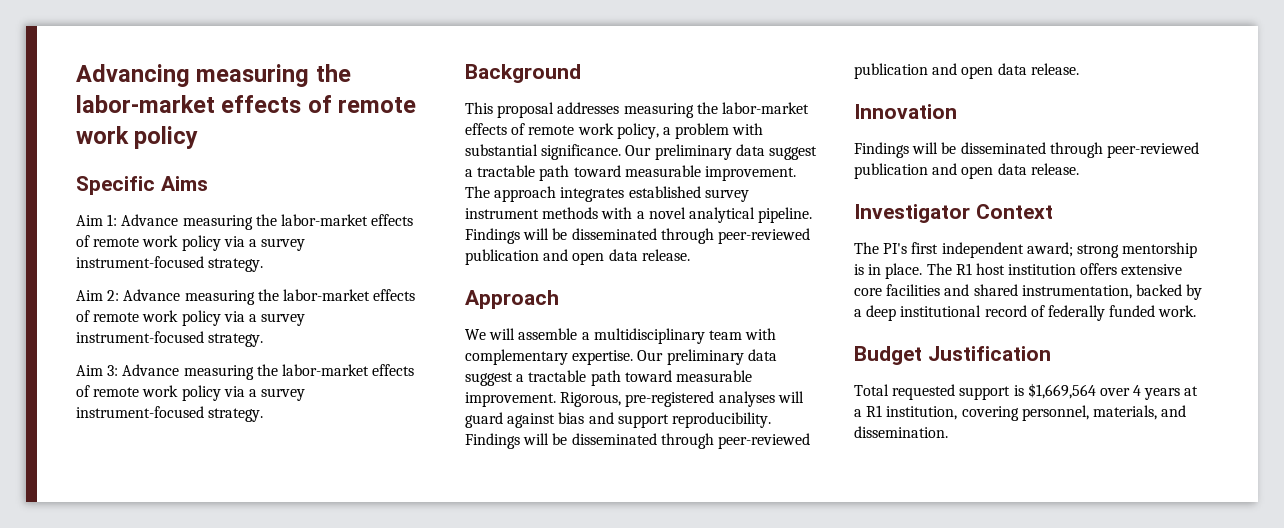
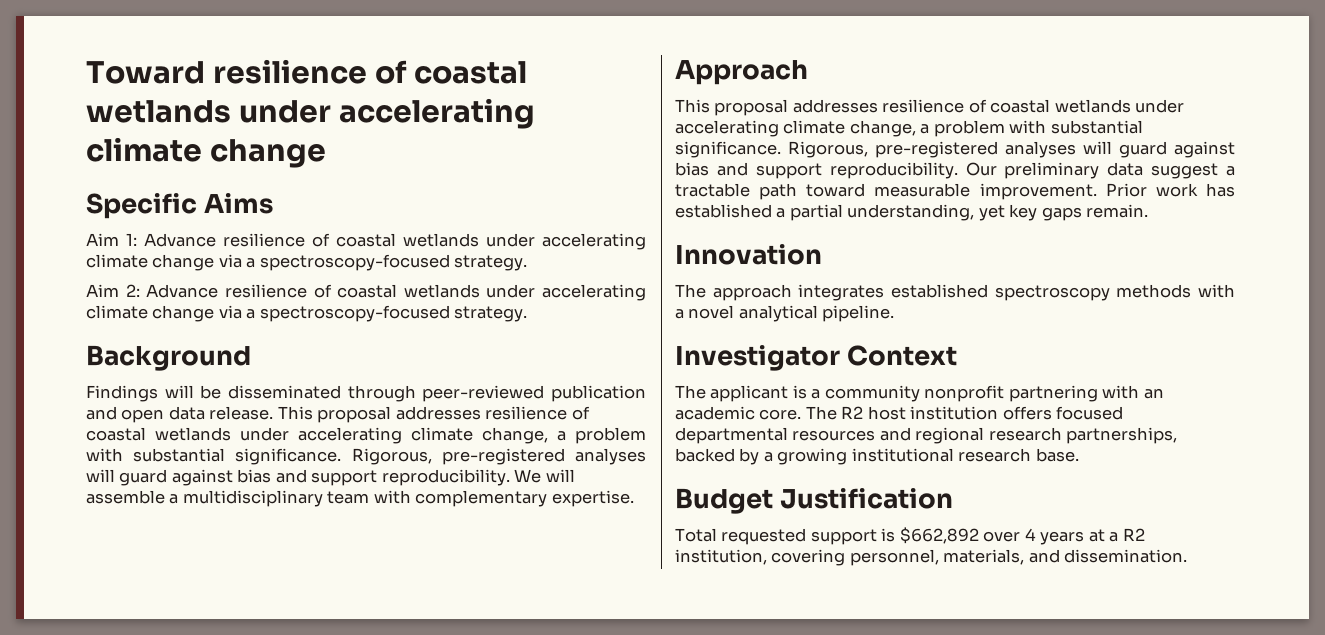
- Advancing measuring the labor-market effects of remote work policy
+ Toward resilience of coastal wetlands under accelerating climate change
- Aim 1: Advance measuring the labor-market effects of remote work policy via a survey instrument-focused strategy.
- Aim 2: Advance measuring the labor-market effects of remote work policy via a survey instrument-focused strategy.
- Aim 3: Advance measuring the labor-market effects of remote work policy via a survey instrument-focused strategy.
+ Aim 1: Advance resilience of coastal wetlands under accelerating climate change via a spectroscopy-focused strategy.
+ Aim 2: Advance resilience of coastal wetlands under accelerating climate change via a spectroscopy-focused strategy.
  Background
- This proposal addresses measuring the labor-market effects of remote work policy, a problem with substantial significance. Our preliminary data suggest a tractable path toward measurable improvement. The approach integrates established survey instrument methods with a novel analytical pipeline. Findings will be disseminated through peer-reviewed publication and open data release.
+ Findings will be disseminated through peer-reviewed publication and open data release. This proposal addresses resilience of coastal wetlands under accelerating climate change, a problem with substantial significance. Rigorous, pre-registered analyses will guard against bias and support reproducibility. We will assemble a multidisciplinary team with complementary expertise.
  Approach
- We will assemble a multidisciplinary team with complementary expertise. Our preliminary data suggest a tractable path toward measurable improvement. Rigorous, pre-registered analyses will guard against bias and support reproducibility. Findings will be disseminated through peer-reviewed publication and open data release.
+ This proposal addresses resilience of coastal wetlands under accelerating climate change, a problem with substantial significance. Rigorous, pre-registered analyses will guard against bias and support reproducibility. Our preliminary data suggest a tractable path toward measurable improvement. Prior work has established a partial understanding, yet key gaps remain.
  Innovation
- Findings will be disseminated through peer-reviewed publication and open data release.
+ The approach integrates established spectroscopy methods with a novel analytical pipeline.
  Investigator Context
- The PI's first independent award; strong mentorship is in place. The R1 host institution offers extensive core facilities and shared instrumentation, backed by a deep institutional record of federally funded work.
+ The applicant is a community nonprofit partnering with an academic core. The R2 host institution offers focused departmental resources and regional research partnerships, backed by a growing institutional research base.
- Total requested support is $1,669,564 over 4 years at a R1 institution, covering personnel, materials, and dissemination.
+ Total requested support is $662,892 over 4 years at a R2 institution, covering personnel, materials, and dissemination.

